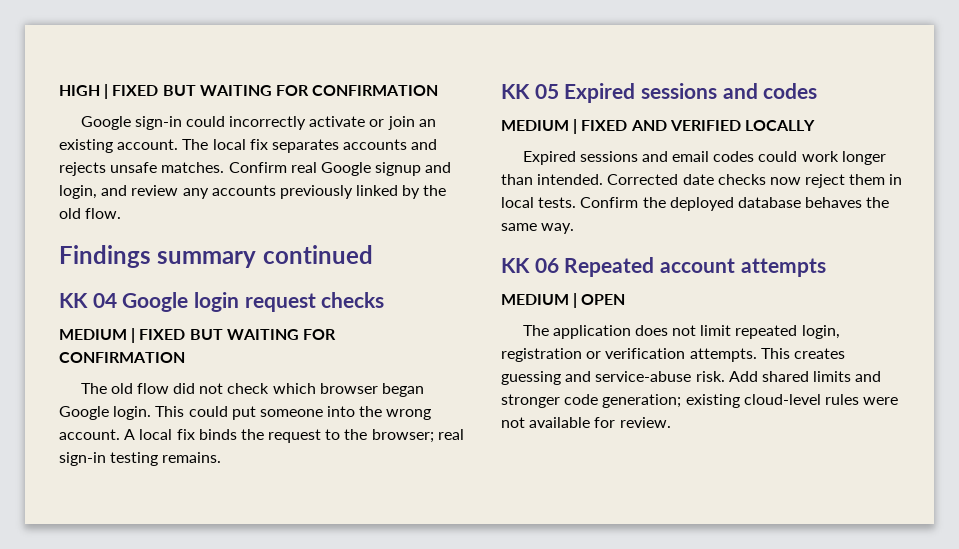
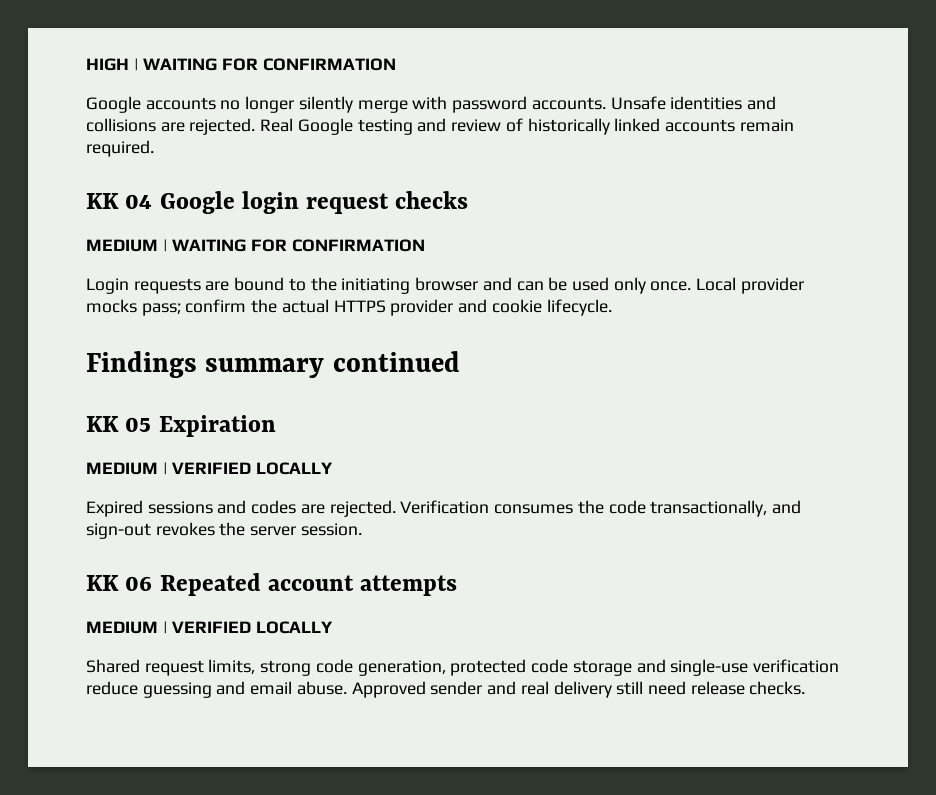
- HIGH | FIXED BUT WAITING FOR CONFIRMATION
+ HIGH | WAITING FOR CONFIRMATION
- Google sign-in could incorrectly activate or join an existing account. The local fix separates accounts and rejects unsafe matches. Confirm real Google signup and login, and review any accounts previously linked by the old flow.
- Findings summary continued
+ Google accounts no longer silently merge with password accounts. Unsafe identities and collisions are rejected. Real Google testing and review of historically linked accounts remain required.
- MEDIUM | FIXED BUT WAITING FOR CONFIRMATION
- The old flow did not check which browser began Google login. This could put someone into the wrong account. A local fix binds the request to the browser; real sign-in testing remains.
- KK 05 Expired sessions and codes
- MEDIUM | FIXED AND VERIFIED LOCALLY
+ MEDIUM | WAITING FOR CONFIRMATION
+ Login requests are bound to the initiating browser and can be used only once. Local provider mocks pass; confirm the actual HTTPS provider and cookie lifecycle.
+ Findings summary continued
+ KK 05 Expiration
+ MEDIUM | VERIFIED LOCALLY
- Expired sessions and email codes could work longer than intended. Corrected date checks now reject them in local tests. Confirm the deployed database behaves the same way.
+ Expired sessions and codes are rejected. Verification consumes the code transactionally, and sign-out revokes the server session.
  KK 06 Repeated account attempts
- MEDIUM | OPEN
- The application does not limit repeated login, registration or verification attempts. This creates guessing and service-abuse risk. Add shared limits and stronger code generation; existing cloud-level rules were not available for review.
+ MEDIUM | VERIFIED LOCALLY
+ Shared request limits, strong code generation, protected code storage and single-use verification reduce guessing and email abuse. Approved sender and real delivery still need release checks.

